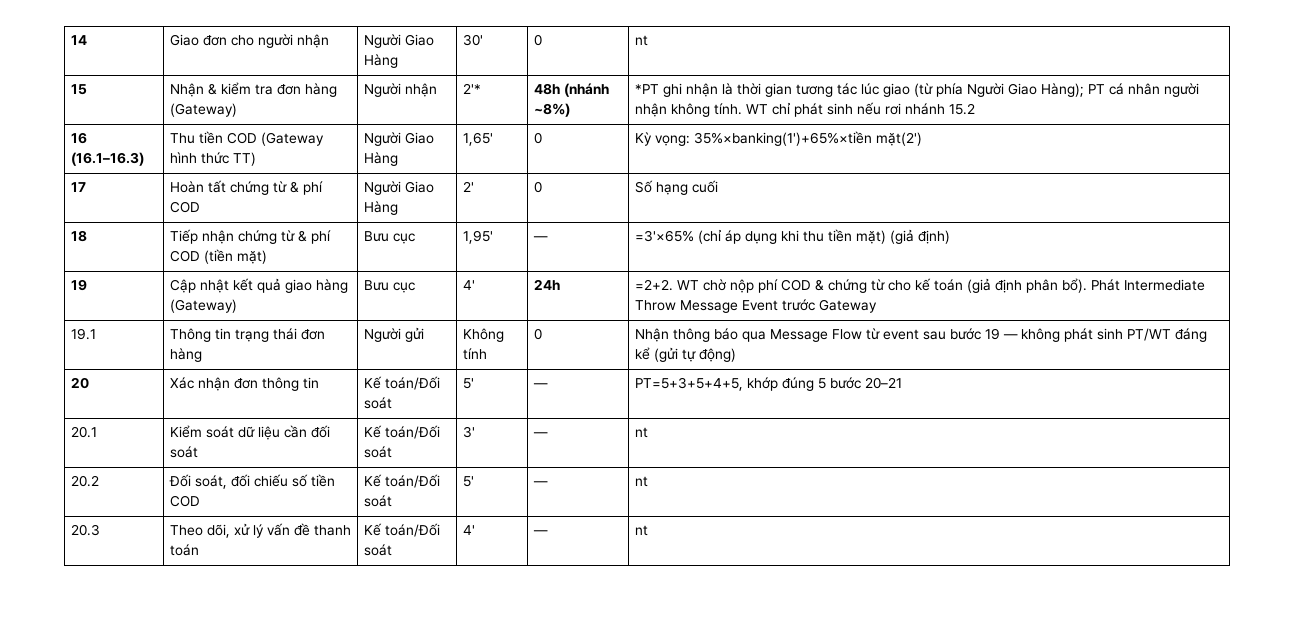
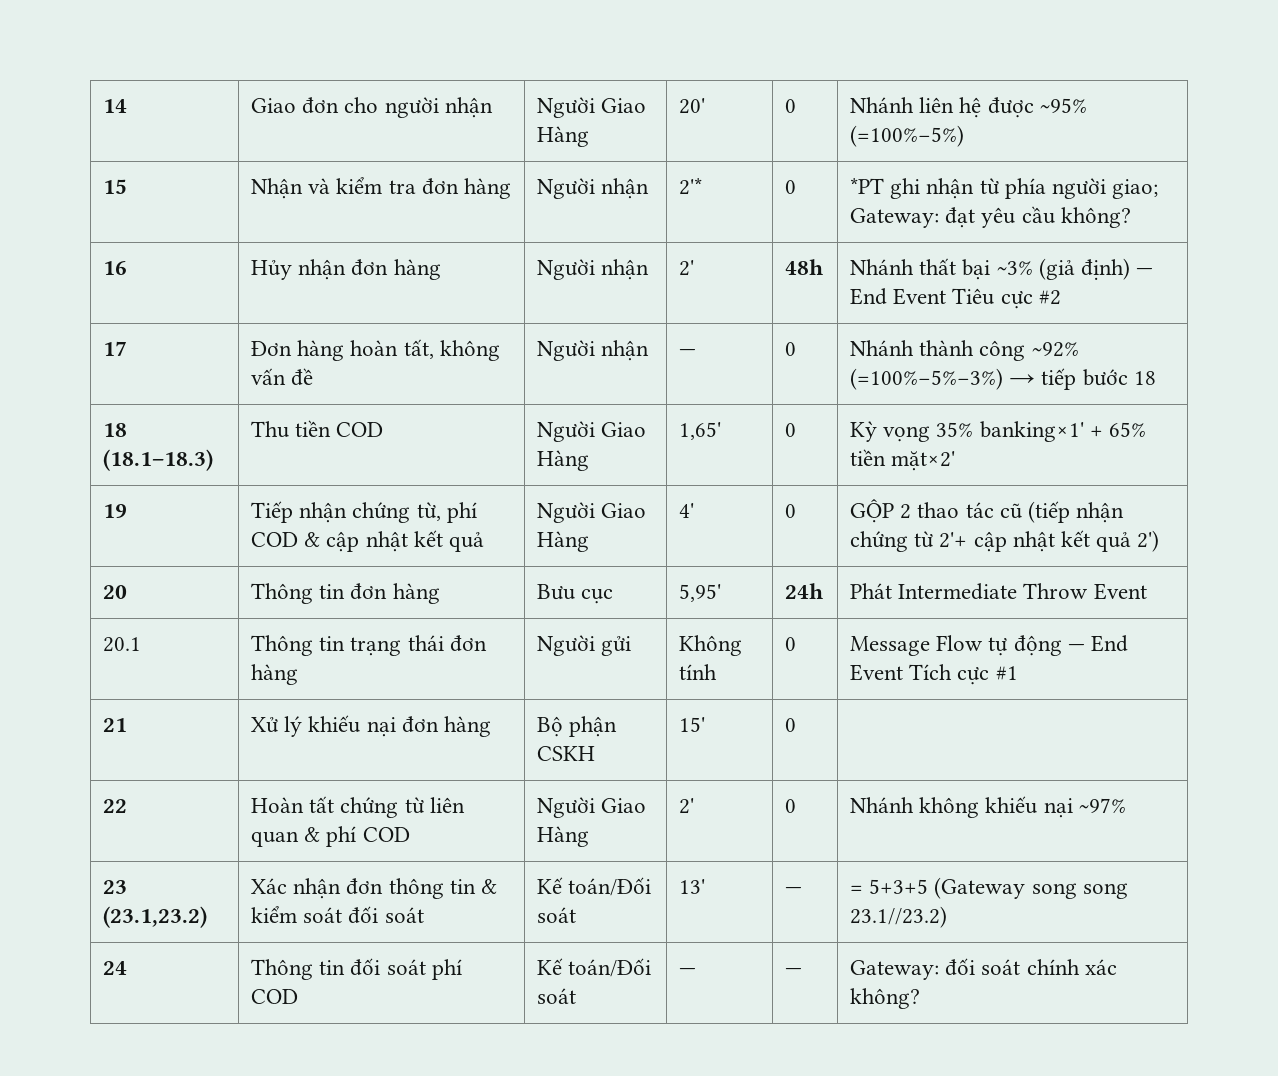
- 14 | Giao đơn cho người nhận | Người Giao Hàng | 30' | 0 | nt
+ 14 | Giao đơn cho người nhận | Người Giao Hàng | 20' | 0 | Nhánh liên hệ được ~95% (=100%−5%)
- Nhận & kiểm tra đơn hàng (Gateway)
+ Nhận và kiểm tra đơn hàng
- 2'* | 48h (nhánh ~8%)
+ 2'* | 0
- *PT ghi nhận là thời gian tương tác lúc giao (từ phía Người Giao Hàng); PT cá nhân người nhận không tính. WT chỉ phát sinh nếu rơi nhánh 15.2
- 16 (16.1–16.3) | Thu tiền COD (Gateway hình thức TT) | Người Giao Hàng | 1,65' | 0 | Kỳ vọng: 35%×banking(1')+65%×tiền mặt(2')
- 17 | Hoàn tất chứng từ & phí COD | Người Giao Hàng | 2' | 0 | Số hạng cuối
- 18 | Tiếp nhận chứng từ & phí COD (tiền mặt) | Bưu cục | 1,95' | — | =3'×65% (chỉ áp dụng khi thu tiền mặt) (giả định)
- 19 | Cập nhật kết quả giao hàng (Gateway) | Bưu cục | 4' | 24h | =2+2. WT chờ nộp phí COD & chứng từ cho kế toán (giả định phân bổ). Phát Intermediate Throw Message Event trước Gateway
- 19.1 | Thông tin trạng thái đơn hàng | Người gửi | Không tính | 0 | Nhận thông báo qua Message Flow từ event sau bước 19 — không phát sinh PT/WT đáng kể (gửi tự động)
- 20 | Xác nhận đơn thông tin | Kế toán/Đối soát | 5' | — | PT=5+3+5+4+5, khớp đúng 5 bước 20–21
- 20.1 | Kiểm soát dữ liệu cần đối soát | Kế toán/Đối soát | 3' | — | nt
- 20.2 | Đối soát, đối chiếu số tiền COD | Kế toán/Đối soát | 5' | — | nt
- 20.3 | Theo dõi, xử lý vấn đề thanh toán | Kế toán/Đối soát | 4' | — | nt
+ *PT ghi nhận từ phía người giao; Gateway: đạt yêu cầu không?
+ 16 | Hủy nhận đơn hàng | Người nhận | 2' | 48h | Nhánh thất bại ~3% (giả định) — End Event Tiêu cực #2
+ 17 | Đơn hàng hoàn tất, không vấn đề | Người nhận | — | 0 | Nhánh thành công ~92% (=100%−5%−3%) → tiếp bước 18
+ 18 (18.1–18.3) | Thu tiền COD | Người Giao Hàng | 1,65' | 0 | Kỳ vọng 35% banking×1' + 65% tiền mặt×2'
+ 19 | Tiếp nhận chứng từ, phí COD & cập nhật kết quả | Người Giao Hàng | 4' | 0 | GỘP 2 thao tác cũ (tiếp nhận chứng từ 2'+ cập nhật kết quả 2')
+ 20 | Thông tin đơn hàng | Bưu cục | 5,95' | 24h | Phát Intermediate Throw Event
+ 20.1 | Thông tin trạng thái đơn hàng | Người gửi | Không tính | 0 | Message Flow tự động — End Event Tích cực #1
+ 21 | Xử lý khiếu nại đơn hàng | Bộ phận CSKH | 15' | 0 |
+ 22 | Hoàn tất chứng từ liên quan & phí COD | Người Giao Hàng | 2' | 0 | Nhánh không khiếu nại ~97%
+ 23 (23.1,23.2) | Xác nhận đơn thông tin & kiểm soát đối soát | Kế toán/Đối soát | 13' | — | = 5+3+5 (Gateway song song 23.1//23.2)
+ 24 | Thông tin đối soát phí COD | Kế toán/Đối soát | — | — | Gateway: đối soát chính xác không?

